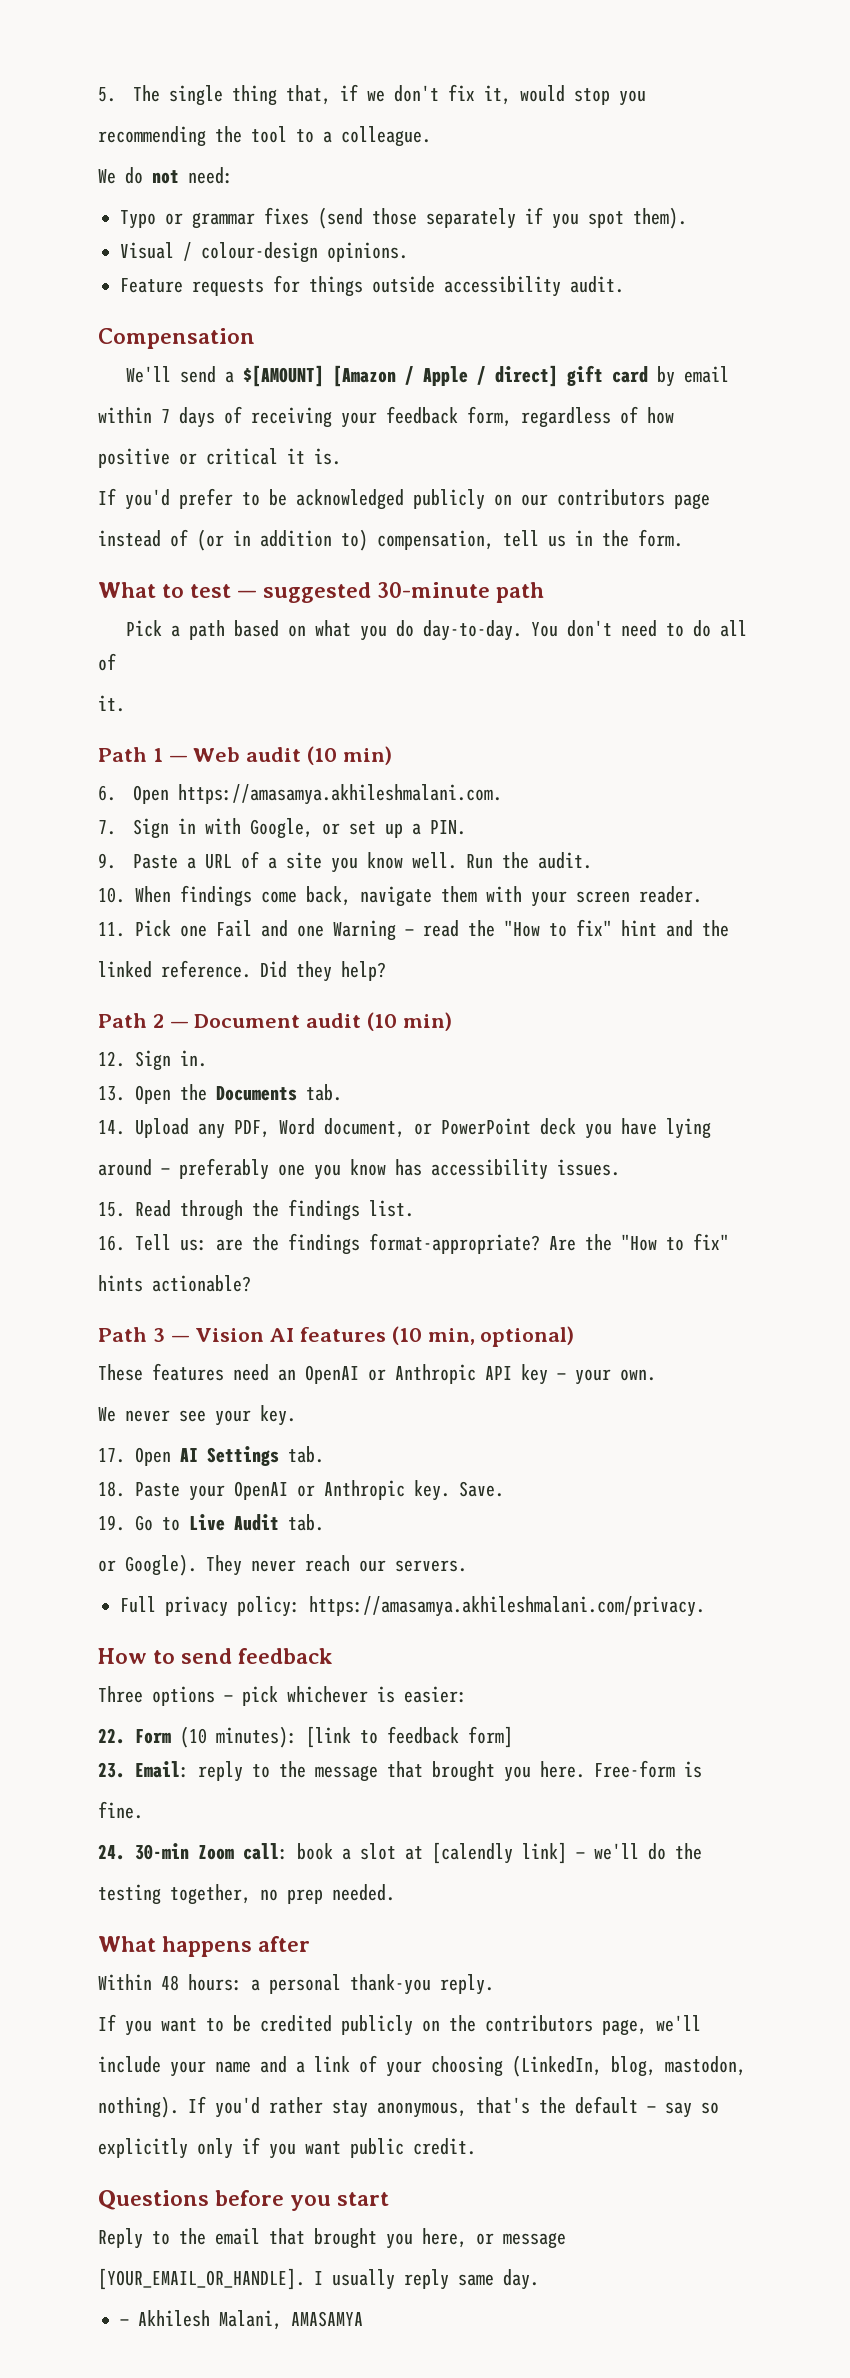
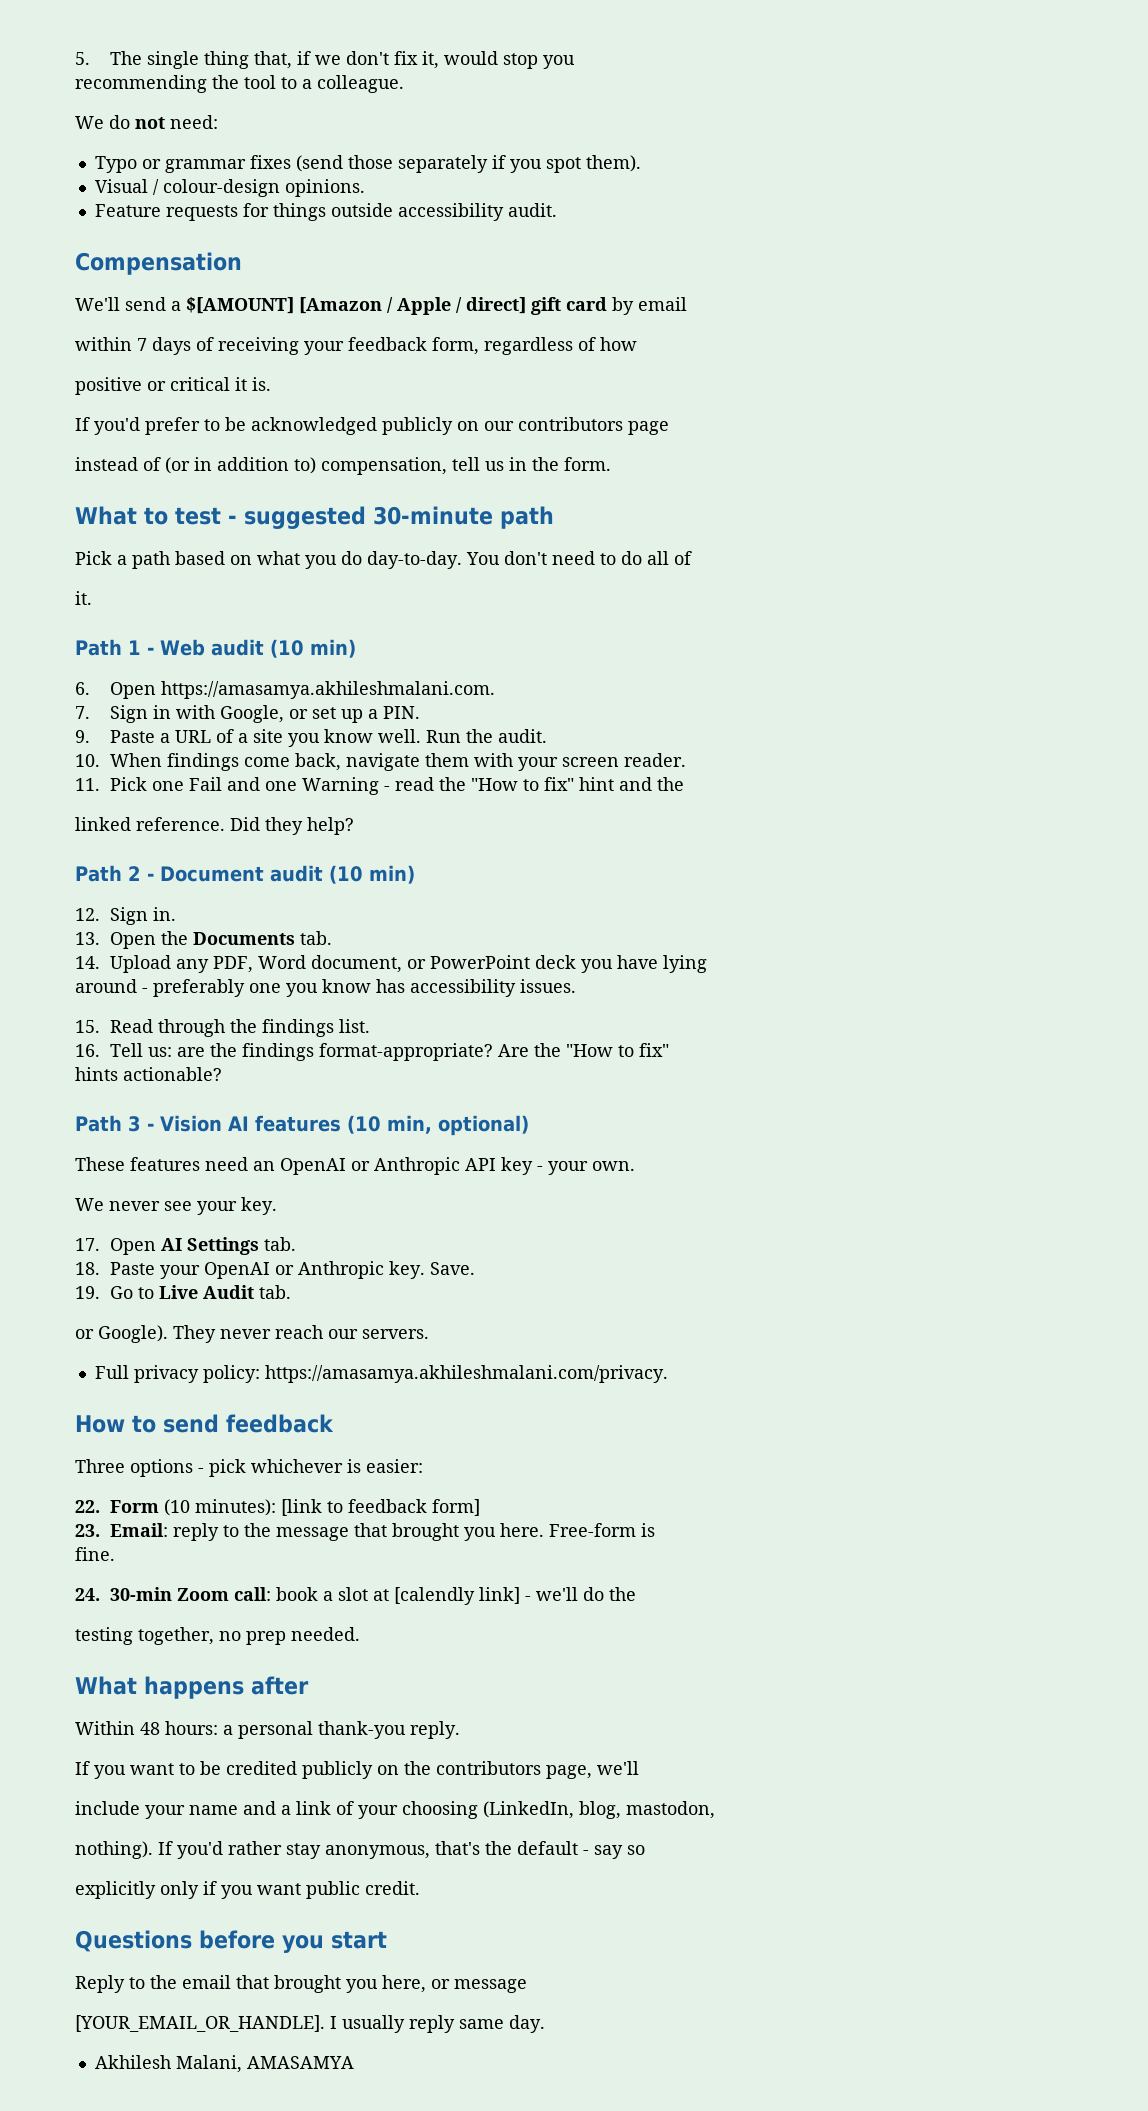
- What to test — suggested 30-minute path
+ What to test - suggested 30-minute path
- Path 1 — Web audit (10 min)
+ Path 1 - Web audit (10 min)
- 11. Pick one Fail and one Warning — read the "How to fix" hint and the
+ 11. Pick one Fail and one Warning - read the "How to fix" hint and the
- Path 2 — Document audit (10 min)
+ Path 2 - Document audit (10 min)
- around — preferably one you know has accessibility issues.
+ around - preferably one you know has accessibility issues.
- Path 3 — Vision AI features (10 min, optional)
+ Path 3 - Vision AI features (10 min, optional)
- These features need an OpenAI or Anthropic API key — your own.
+ These features need an OpenAI or Anthropic API key - your own.
- Three options — pick whichever is easier:
+ Three options - pick whichever is easier:
- 24. 30-min Zoom call: book a slot at [calendly link] — we'll do the
+ 24. 30-min Zoom call: book a slot at [calendly link] - we'll do the
- If you'd rather stay anonymous, that's the default — say so
+ If you'd rather stay anonymous, that's the default - say so
- — Akhilesh Malani, AMASAMYA
+ Akhilesh Malani, AMASAMYA

